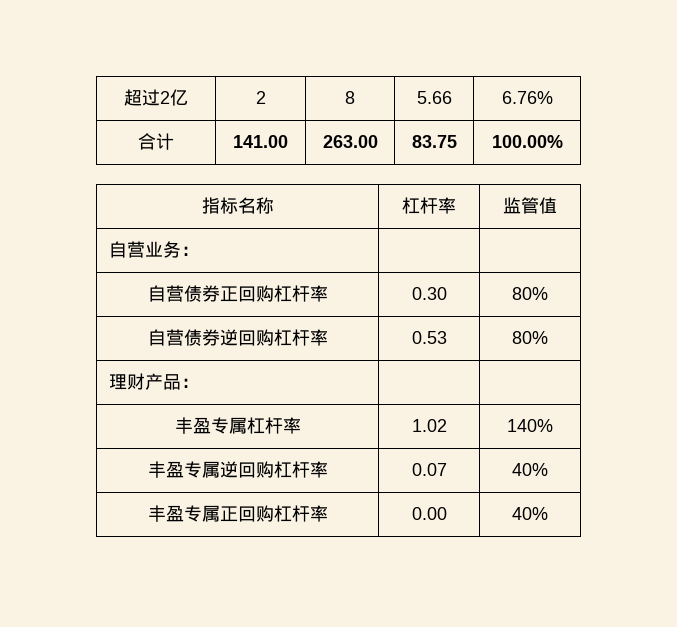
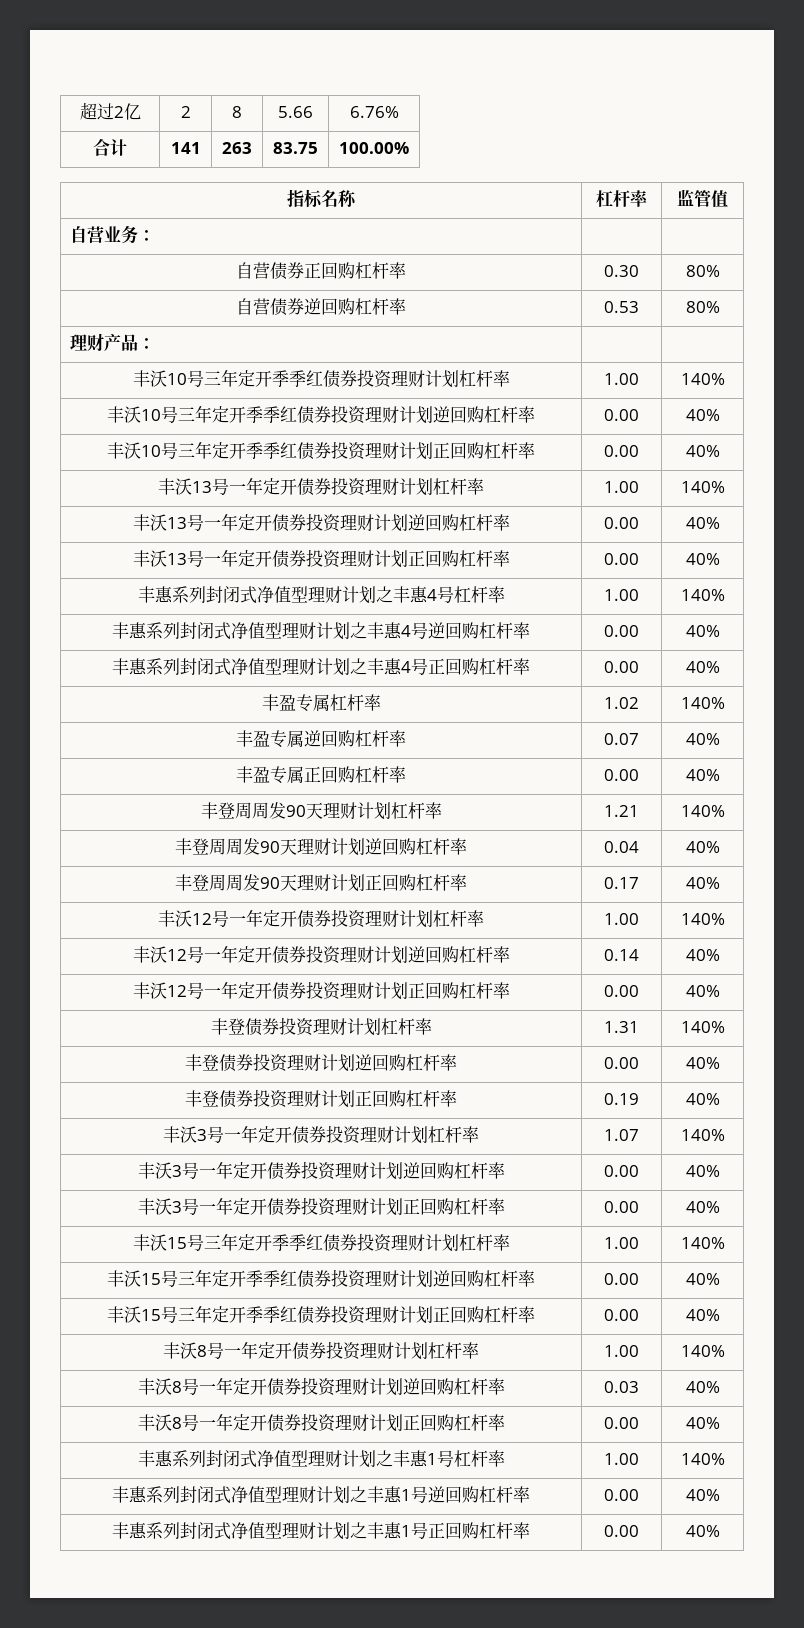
- 合计 | 141.00 | 263.00 | 83.75 | 100.00%
+ 合计 | 141 | 263 | 83.75 | 100.00%
+ 丰沃10号三年定开季季红债券投资理财计划杠杆率 | 1.00 | 140%
+ 丰沃10号三年定开季季红债券投资理财计划逆回购杠杆率 | 0.00 | 40%
+ 丰沃10号三年定开季季红债券投资理财计划正回购杠杆率 | 0.00 | 40%
+ 丰沃13号一年定开债券投资理财计划杠杆率 | 1.00 | 140%
+ 丰沃13号一年定开债券投资理财计划逆回购杠杆率 | 0.00 | 40%
+ 丰沃13号一年定开债券投资理财计划正回购杠杆率 | 0.00 | 40%
+ 丰惠系列封闭式净值型理财计划之丰惠4号杠杆率 | 1.00 | 140%
+ 丰惠系列封闭式净值型理财计划之丰惠4号逆回购杠杆率 | 0.00 | 40%
+ 丰惠系列封闭式净值型理财计划之丰惠4号正回购杠杆率 | 0.00 | 40%
+ 丰登周周发90天理财计划杠杆率 | 1.21 | 140%
+ 丰登周周发90天理财计划逆回购杠杆率 | 0.04 | 40%
+ 丰登周周发90天理财计划正回购杠杆率 | 0.17 | 40%
+ 丰沃12号一年定开债券投资理财计划杠杆率 | 1.00 | 140%
+ 丰沃12号一年定开债券投资理财计划逆回购杠杆率 | 0.14 | 40%
+ 丰沃12号一年定开债券投资理财计划正回购杠杆率 | 0.00 | 40%
+ 丰登债券投资理财计划杠杆率 | 1.31 | 140%
+ 丰登债券投资理财计划逆回购杠杆率 | 0.00 | 40%
+ 丰登债券投资理财计划正回购杠杆率 | 0.19 | 40%
+ 丰沃3号一年定开债券投资理财计划杠杆率 | 1.07 | 140%
+ 丰沃3号一年定开债券投资理财计划逆回购杠杆率 | 0.00 | 40%
+ 丰沃3号一年定开债券投资理财计划正回购杠杆率 | 0.00 | 40%
+ 丰沃15号三年定开季季红债券投资理财计划杠杆率 | 1.00 | 140%
+ 丰沃15号三年定开季季红债券投资理财计划逆回购杠杆率 | 0.00 | 40%
+ 丰沃15号三年定开季季红债券投资理财计划正回购杠杆率 | 0.00 | 40%
+ 丰沃8号一年定开债券投资理财计划杠杆率 | 1.00 | 140%
+ 丰沃8号一年定开债券投资理财计划逆回购杠杆率 | 0.03 | 40%
+ 丰沃8号一年定开债券投资理财计划正回购杠杆率 | 0.00 | 40%
+ 丰惠系列封闭式净值型理财计划之丰惠1号杠杆率 | 1.00 | 140%
+ 丰惠系列封闭式净值型理财计划之丰惠1号逆回购杠杆率 | 0.00 | 40%
+ 丰惠系列封闭式净值型理财计划之丰惠1号正回购杠杆率 | 0.00 | 40%

